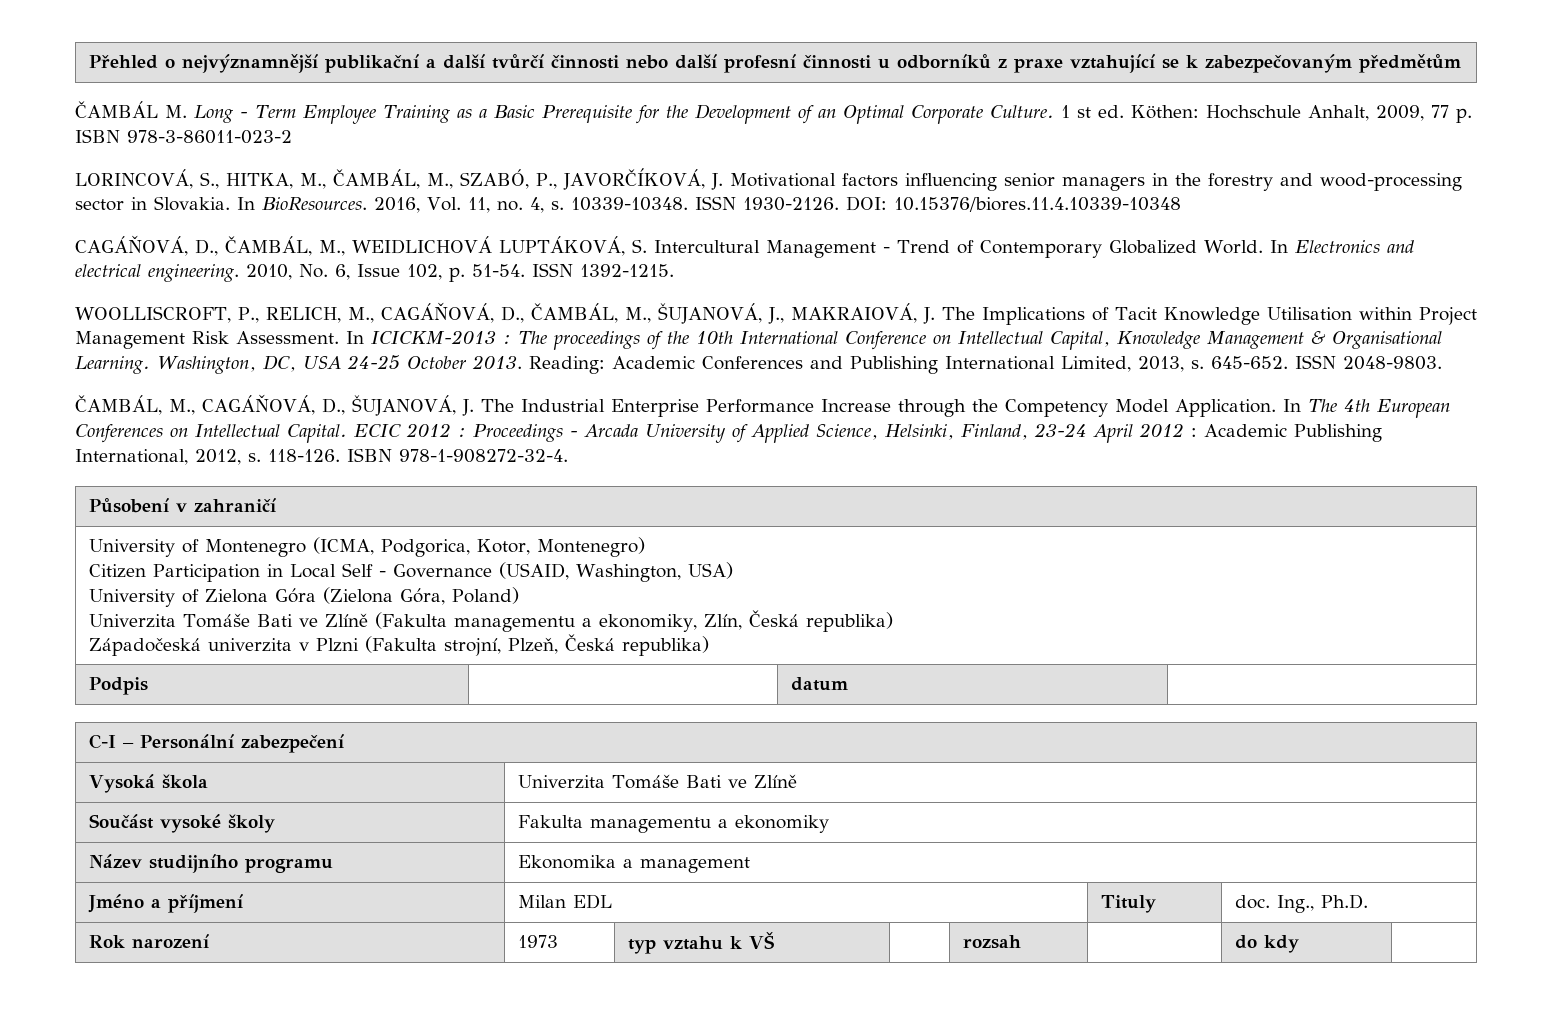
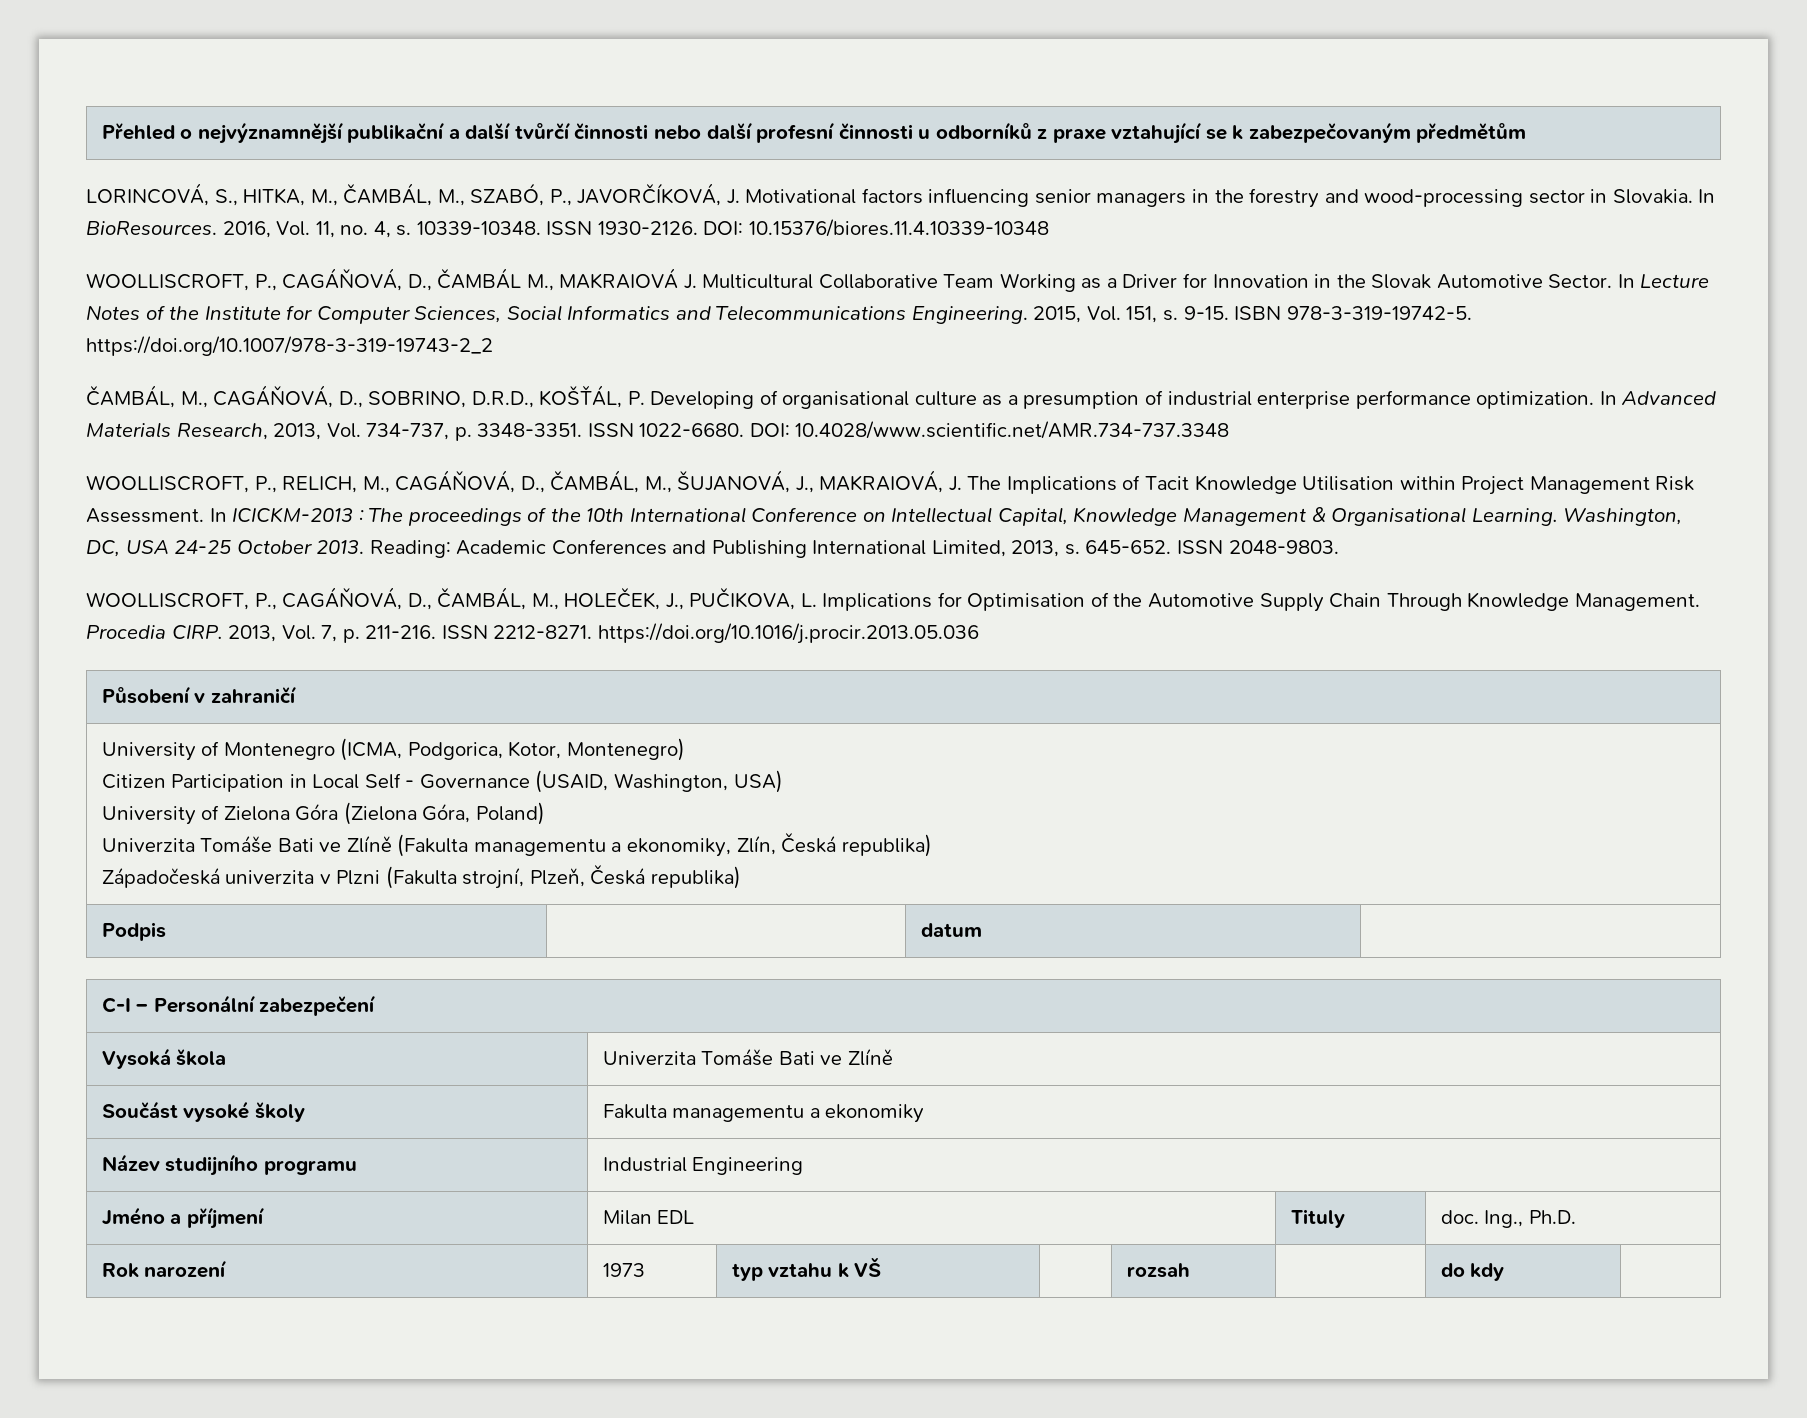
- ČAMBÁL M. Long - Term Employee Training as a Basic Prerequisite for the Development of an Optimal Corporate Culture. 1 st ed. Köthen: Hochschule Anhalt, 2009, 77 p. ISBN 978-3-86011-023-2
- CAGÁŇOVÁ, D., ČAMBÁL, M., WEIDLICHOVÁ LUPTÁKOVÁ, S. Intercultural Management - Trend of Contemporary Globalized World. In Electronics and electrical engineering. 2010, No. 6, Issue 102, p. 51-54. ISSN 1392-1215.
+ WOOLLISCROFT, P., CAGÁŇOVÁ, D., ČAMBÁL M., MAKRAIOVÁ J. Multicultural Collaborative Team Working as a Driver for Innovation in the Slovak Automotive Sector. In Lecture Notes of the Institute for Computer Sciences, Social Informatics and Telecommunications Engineering. 2015, Vol. 151, s. 9-15. ISBN 978-3-319-19742-5. https://doi.org/10.1007/978-3-319-19743-2_2
+ ČAMBÁL, M., CAGÁŇOVÁ, D., SOBRINO, D.R.D., KOŠŤÁL, P. Developing of organisational culture as a presumption of industrial enterprise performance optimization. In Advanced Materials Research, 2013, Vol. 734-737, p. 3348-3351. ISSN 1022-6680. DOI: 10.4028/www.scientific.net/AMR.734-737.3348
- ČAMBÁL, M., CAGÁŇOVÁ, D., ŠUJANOVÁ, J. The Industrial Enterprise Performance Increase through the Competency Model Application. In The 4th European Conferences on Intellectual Capital. ECIC 2012 : Proceedings - Arcada University of Applied Science, Helsinki, Finland, 23-24 April 2012 : Academic Publishing International, 2012, s. 118-126. ISBN 978-1-908272-32-4.
+ WOOLLISCROFT, P., CAGÁŇOVÁ, D., ČAMBÁL, M., HOLEČEK, J., PUČIKOVA, L. Implications for Optimisation of the Automotive Supply Chain Through Knowledge Management. Procedia CIRP. 2013, Vol. 7, p. 211-216. ISSN 2212-8271. https://doi.org/10.1016/j.procir.2013.05.036
- Název studijního programu | Ekonomika a management
+ Název studijního programu | Industrial Engineering

